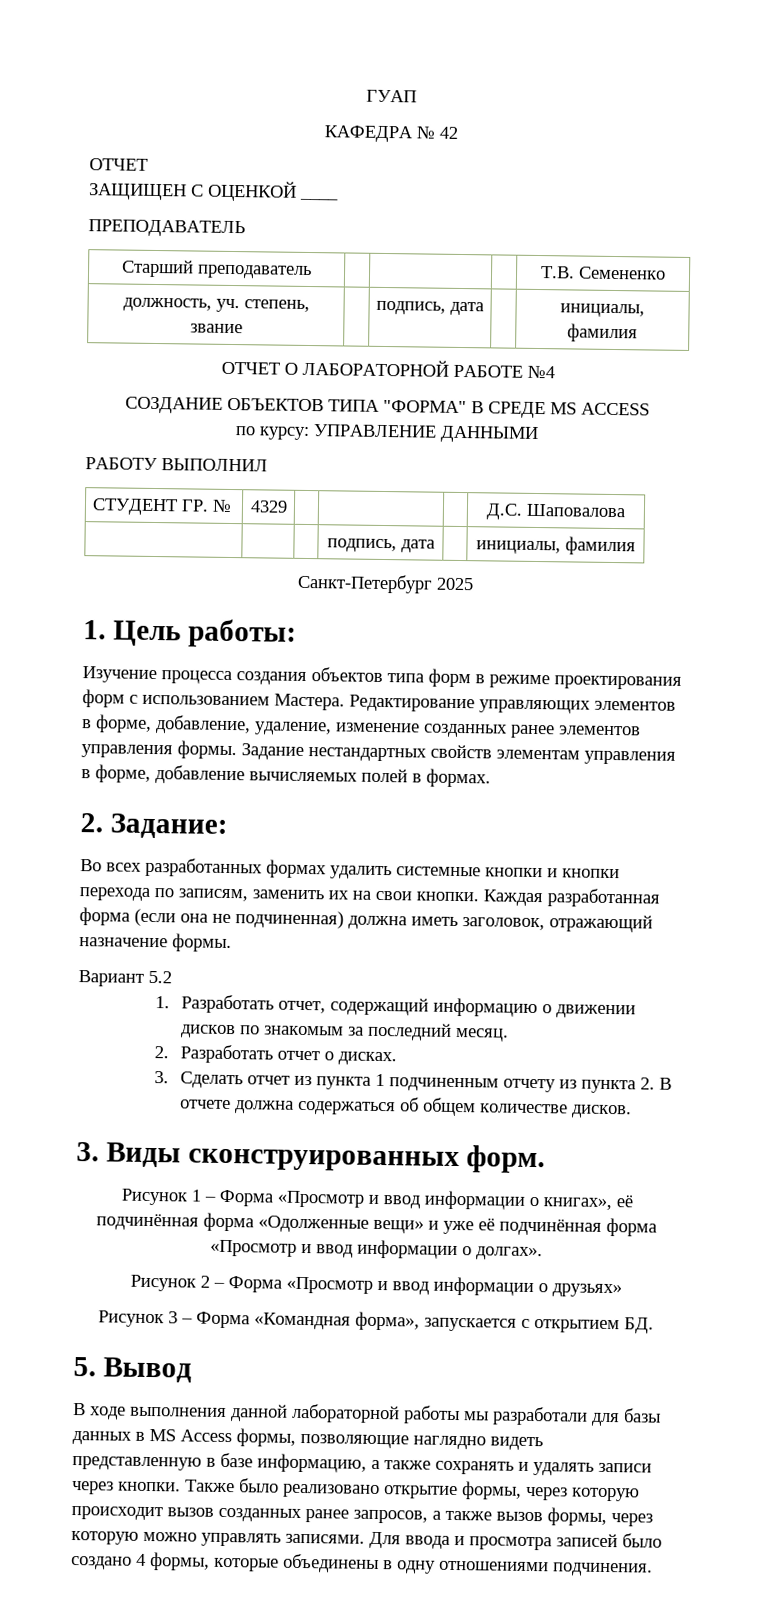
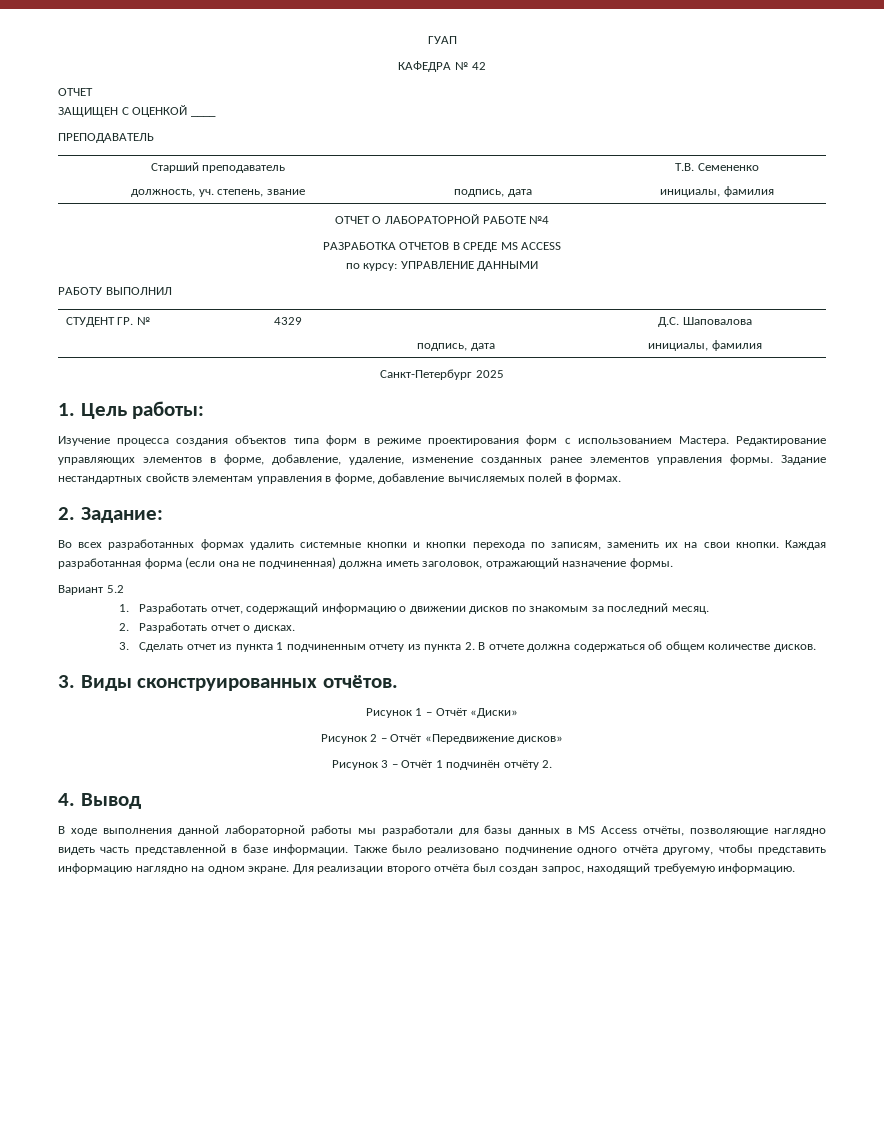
- СОЗДАНИЕ ОБЪЕКТОВ ТИПА "ФОРМА" В СРЕДЕ MS ACCESS
+ РАЗРАБОТКА ОТЧЕТОВ В СРЕДЕ MS ACCESS
- 3. Виды сконструированных форм.
+ 3. Виды сконструированных отчётов.
- Рисунок 1 – Форма «Просмотр и ввод информации о книгах», её подчинённая форма «Одолженные вещи» и уже её подчинённая форма «Просмотр и ввод информации о долгах».
- Рисунок 2 – Форма «Просмотр и ввод информации о друзьях»
- Рисунок 3 – Форма «Командная форма», запускается с открытием БД.
- 5. Вывод
+ Рисунок 1 – Отчёт «Диски»
+ Рисунок 2 – Отчёт «Передвижение дисков»
+ Рисунок 3 – Отчёт 1 подчинён отчёту 2.
+ 4. Вывод
- В ходе выполнения данной лабораторной работы мы разработали для базы данных в MS Access формы, позволяющие наглядно видеть представленную в базе информацию, а также сохранять и удалять записи через кнопки. Также было реализовано открытие формы, через которую происходит вызов созданных ранее запросов, а также вызов формы, через которую можно управлять записями. Для ввода и просмотра записей было создано 4 формы, которые объединены в одну отношениями подчинения.
+ В ходе выполнения данной лабораторной работы мы разработали для базы данных в MS Access отчёты, позволяющие наглядно видеть часть представленной в базе информации. Также было реализовано подчинение одного отчёта другому, чтобы представить информацию наглядно на одном экране. Для реализации второго отчёта был создан запрос, находящий требуемую информацию.

